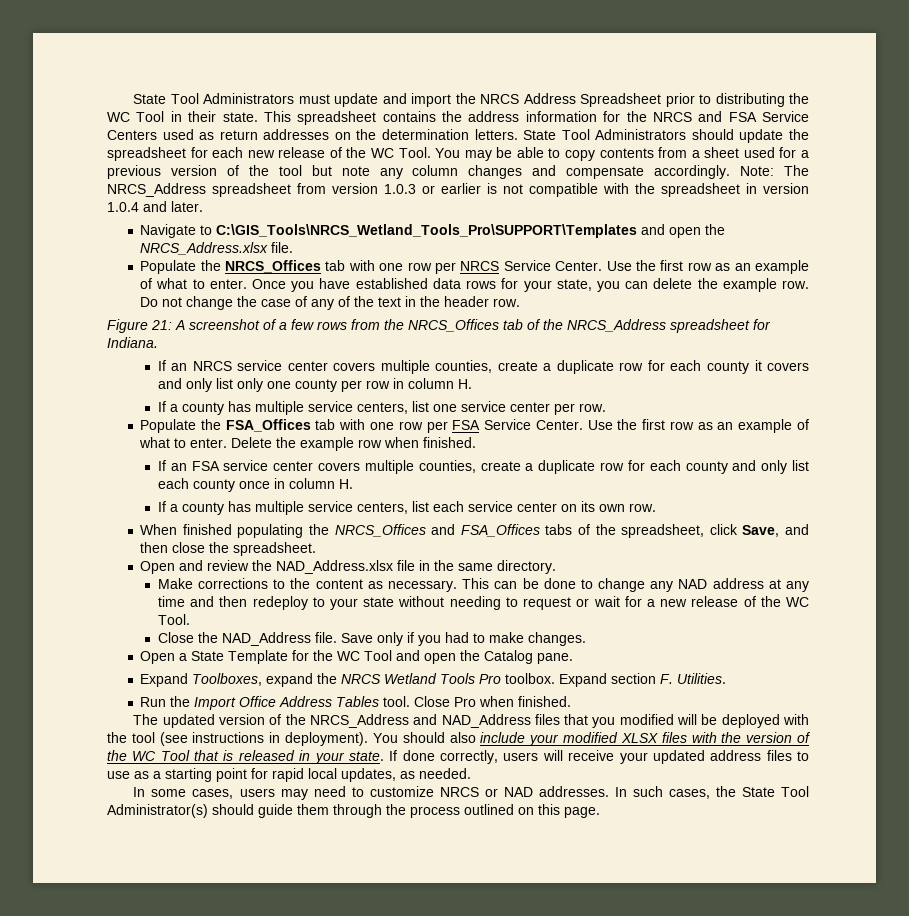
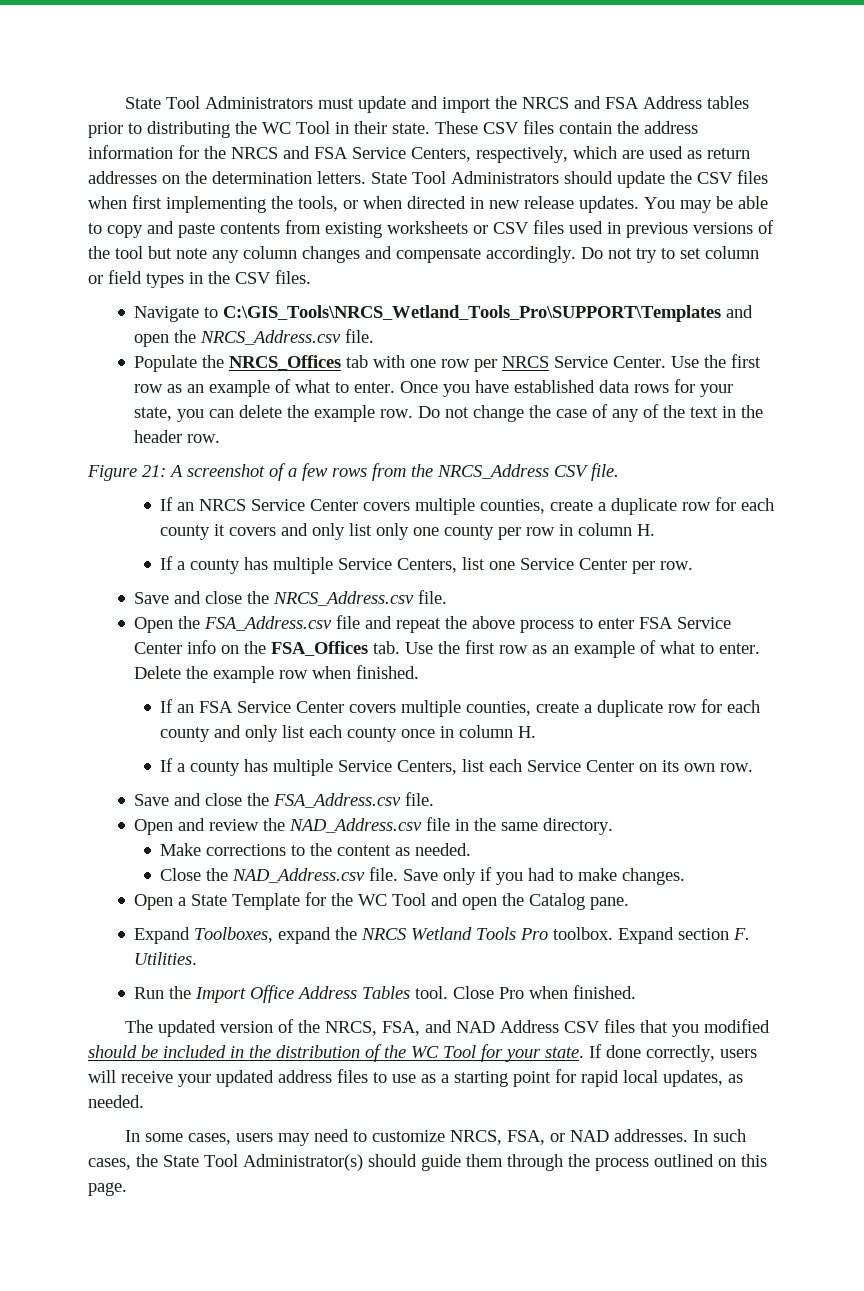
- State Tool Administrators must update and import the NRCS Address Spreadsheet prior to distributing the WC Tool in their state.
+ State Tool Administrators must update and import the NRCS and FSA Address tables prior to distributing the WC Tool in their state.
- This spreadsheet contains the address information for the NRCS and FSA Service Centers used as return addresses on the determination letters.
+ These CSV files contain the address information for the NRCS and FSA Service Centers, respectively, which are used as return addresses on the determination letters.
- State Tool Administrators should update the spreadsheet for each new release of the WC Tool.
+ State Tool Administrators should update the CSV files when first implementing the tools, or when directed in new release updates.
- You may be able to copy contents from a sheet used for a previous version of the tool but note any column changes and compensate accordingly.
+ You may be able to copy and paste contents from existing worksheets or CSV files used in previous versions of the tool but note any column changes and compensate accordingly.
- Note: The NRCS_Address spreadsheet from version 1.0.3 or earlier is not compatible with the spreadsheet in version 1.0.4 and later.
+ Do not try to set column or field types in the CSV files.
- Navigate to C:\GIS_Tools\NRCS_Wetland_Tools_Pro\SUPPORT\Templates and open the NRCS_Address.xlsx file.
+ Navigate to C:\GIS_Tools\NRCS_Wetland_Tools_Pro\SUPPORT\Templates and open the NRCS_Address.csv file.
- Figure 21: A screenshot of a few rows from the NRCS_Offices tab of the NRCS_Address spreadsheet for Indiana.
+ Figure 21: A screenshot of a few rows from the NRCS_Address CSV file.
- If an NRCS service center covers multiple counties, create a duplicate row for each county it covers and only list only one county per row in column H.
+ If an NRCS Service Center covers multiple counties, create a duplicate row for each county it covers and only list only one county per row in column H.
- If a county has multiple service centers, list one service center per row.
- Populate the FSA_Offices tab with one row per FSA Service Center. Use the first row as an example of what to enter.
+ If a county has multiple Service Centers, list one Service Center per row.
+ Save and close the NRCS_Address.csv file.
+ Open the FSA_Address.csv file and repeat the above process to enter FSA Service Center info on the FSA_Offices tab. Use the first row as an example of what to enter.
- If an FSA service center covers multiple counties, create a duplicate row for each county and only list each county once in column H.
+ If an FSA Service Center covers multiple counties, create a duplicate row for each county and only list each county once in column H.
- If a county has multiple service centers, list each service center on its own row.
- When finished populating the NRCS_Offices and FSA_Offices tabs of the spreadsheet, click Save, and then close the spreadsheet.
+ If a county has multiple Service Centers, list each Service Center on its own row.
+ Save and close the FSA_Address.csv file.
- Open and review the NAD_Address.xlsx file in the same directory.
+ Open and review the NAD_Address.csv file in the same directory.
- Make corrections to the content as necessary. This can be done to change any NAD address at any time and then redeploy to your state without needing to request or wait for a new release of the WC Tool.
+ Make corrections to the content as needed.
- Close the NAD_Address file.
+ Close the NAD_Address.csv file.
- The updated version of the NRCS_Address and NAD_Address files that you modified will be deployed with the tool (see instructions in deployment). You should also include your modified XLSX files with the version of the WC Tool that is released in your state.
+ The updated version of the NRCS, FSA, and NAD Address CSV files that you modified should be included in the distribution of the WC Tool for your state.
- In some cases, users may need to customize NRCS or NAD addresses.
+ In some cases, users may need to customize NRCS, FSA, or NAD addresses.

